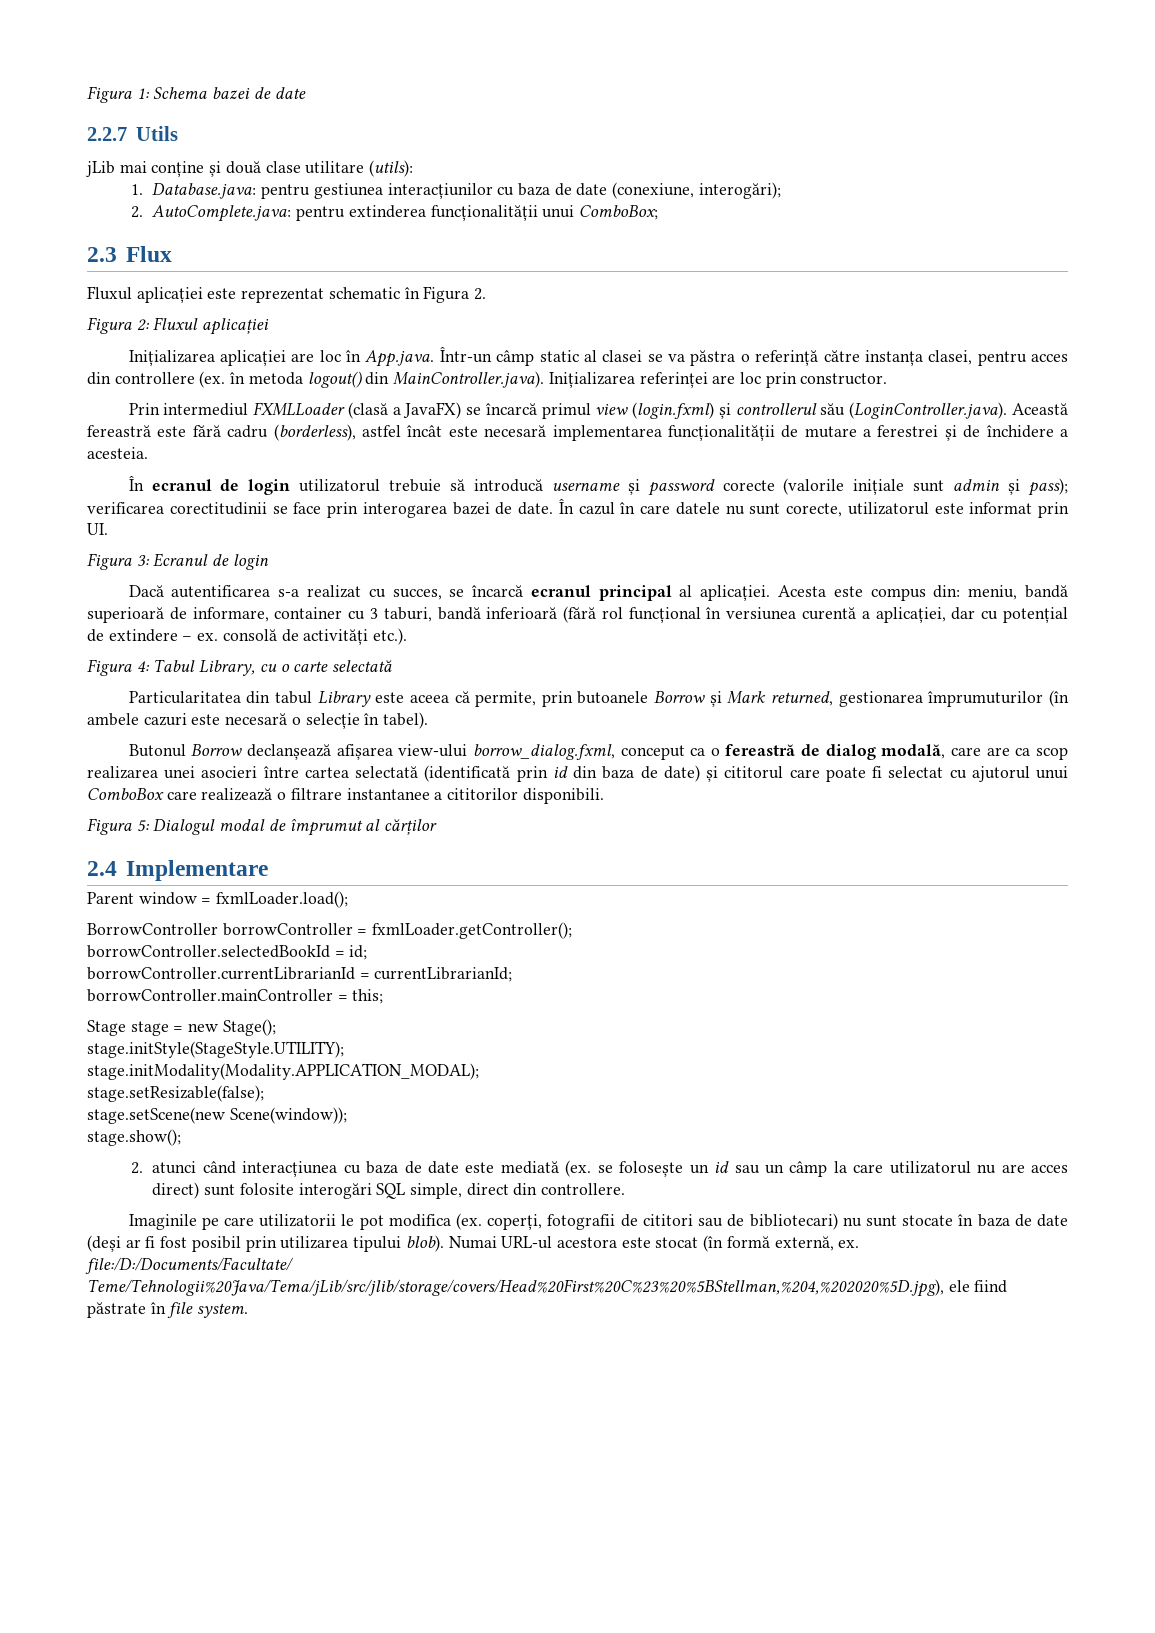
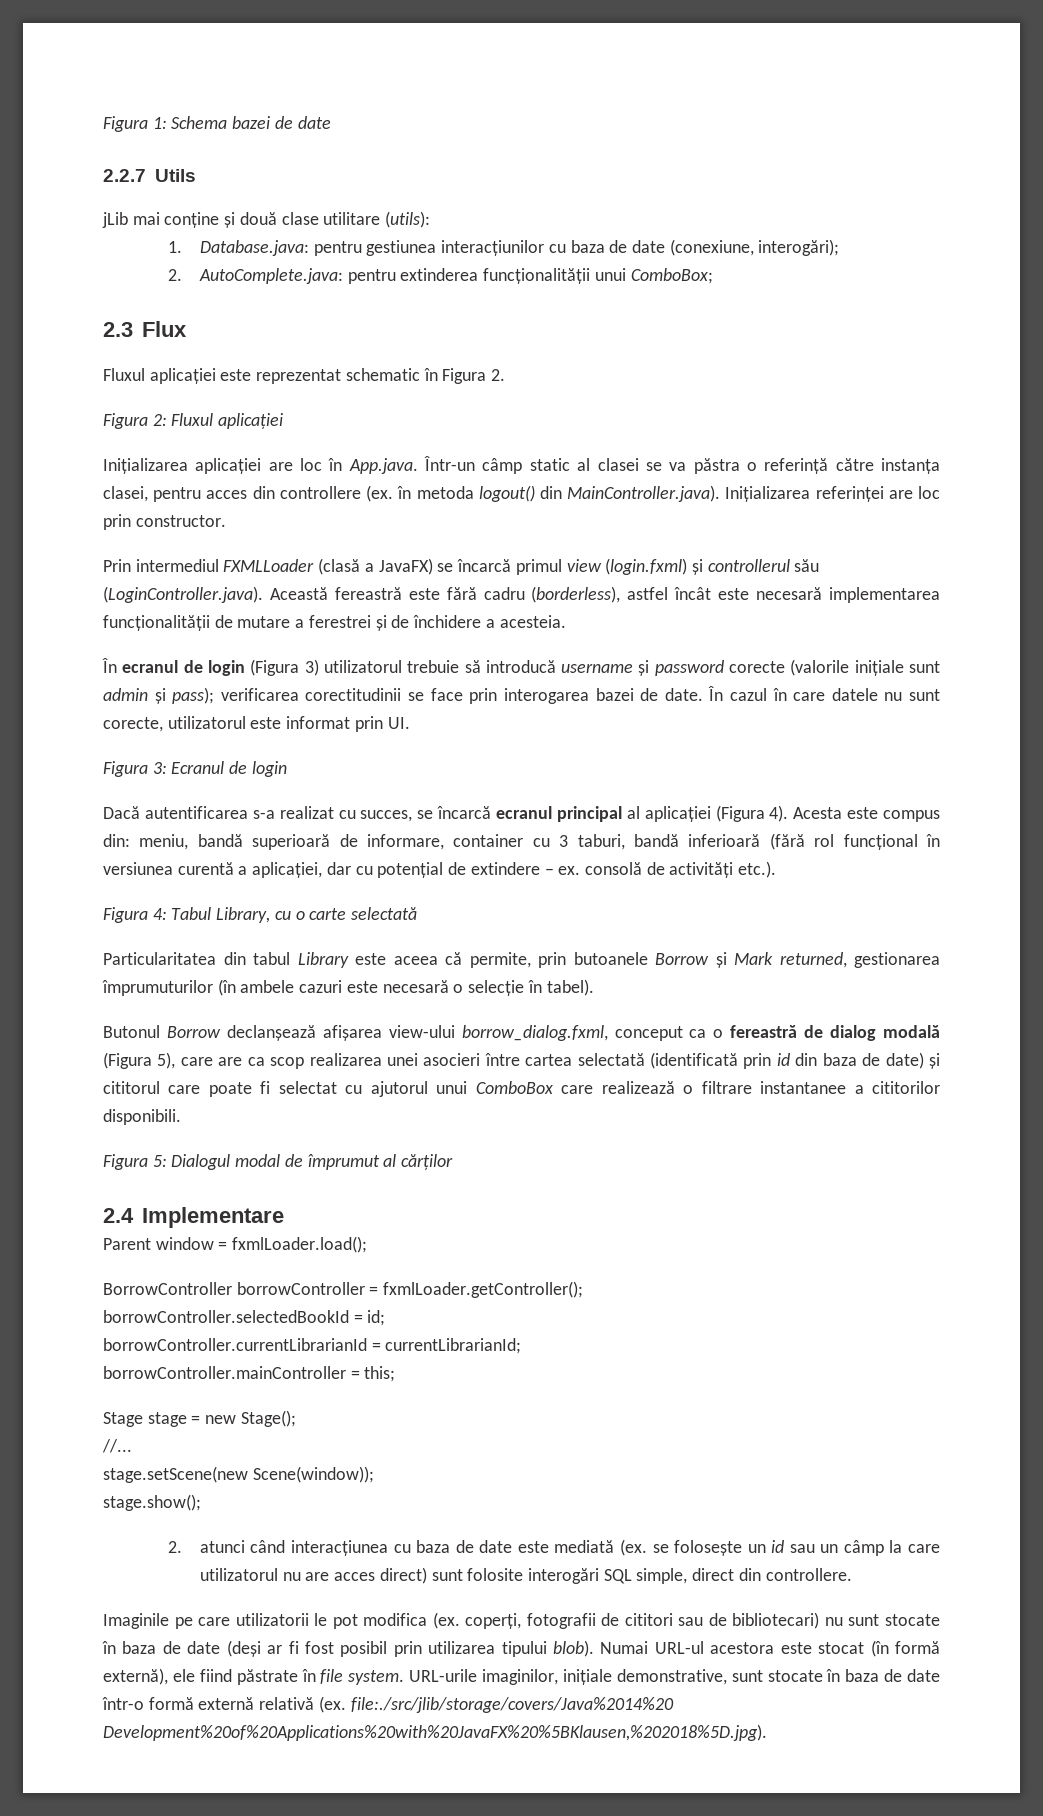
- În ecranul de login utilizatorul trebuie să introducă username și password corecte (valorile inițiale sunt admin și pass); verificarea corectitudinii se face prin interogarea bazei de date.
+ În ecranul de login (Figura 3) utilizatorul trebuie să introducă username și password corecte (valorile inițiale sunt admin și pass); verificarea corectitudinii se face prin interogarea bazei de date.
- Dacă autentificarea s-a realizat cu succes, se încarcă ecranul principal al aplicației.
+ Dacă autentificarea s-a realizat cu succes, se încarcă ecranul principal al aplicației (Figura 4).
- Butonul Borrow declanșează afișarea view-ului borrow_dialog.fxml, conceput ca o fereastră de dialog modală, care are ca scop realizarea unei asocieri între cartea selectată (identificată prin id din baza de date) și cititorul care poate fi selectat cu ajutorul unui ComboBox care realizează o filtrare instantanee a cititorilor disponibili.
+ Butonul Borrow declanșează afișarea view-ului borrow_dialog.fxml, conceput ca o fereastră de dialog modală (Figura 5), care are ca scop realizarea unei asocieri între cartea selectată (identificată prin id din baza de date) și cititorul care poate fi selectat cu ajutorul unui ComboBox care realizează o filtrare instantanee a cititorilor disponibili.
- stage.initStyle(StageStyle.UTILITY);
- stage.initModality(Modality.APPLICATION_MODAL);
- stage.setResizable(false);
+ //...
- Numai URL-ul acestora este stocat (în formă externă, ex. file:/D:/Documents/Facultate/ Teme/Tehnologii%20Java/Tema/jLib/src/jlib/storage/covers/Head%20First%20C%23%20%5BStellman,%204,%202020%5D.jpg), ele fiind păstrate în file system.
+ Numai URL-ul acestora este stocat (în formă externă), ele fiind păstrate în file system.
+ URL-urile imaginilor, inițiale demonstrative, sunt stocate în baza de date într-o formă externă relativă (ex. file:./src/jlib/storage/covers/Java%2014%20 Development%20of%20Applications%20with%20JavaFX%20%5BKlausen,%202018%5D.jpg).

